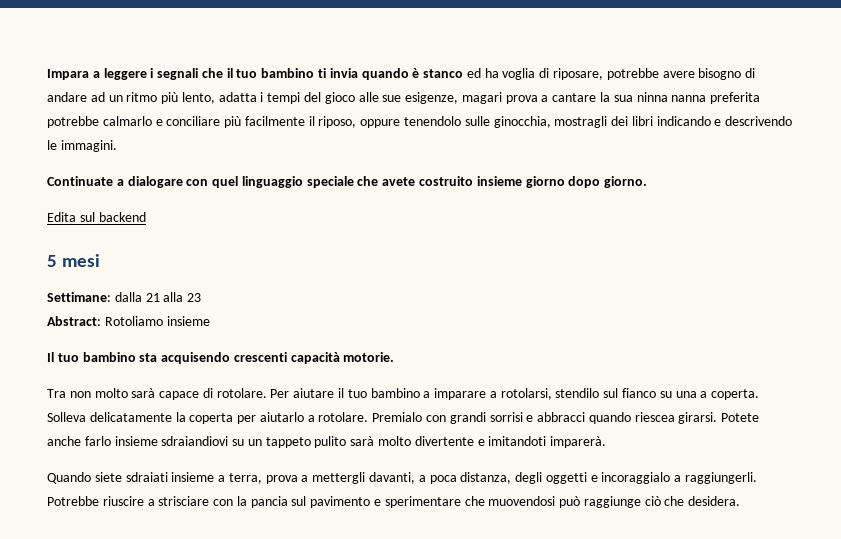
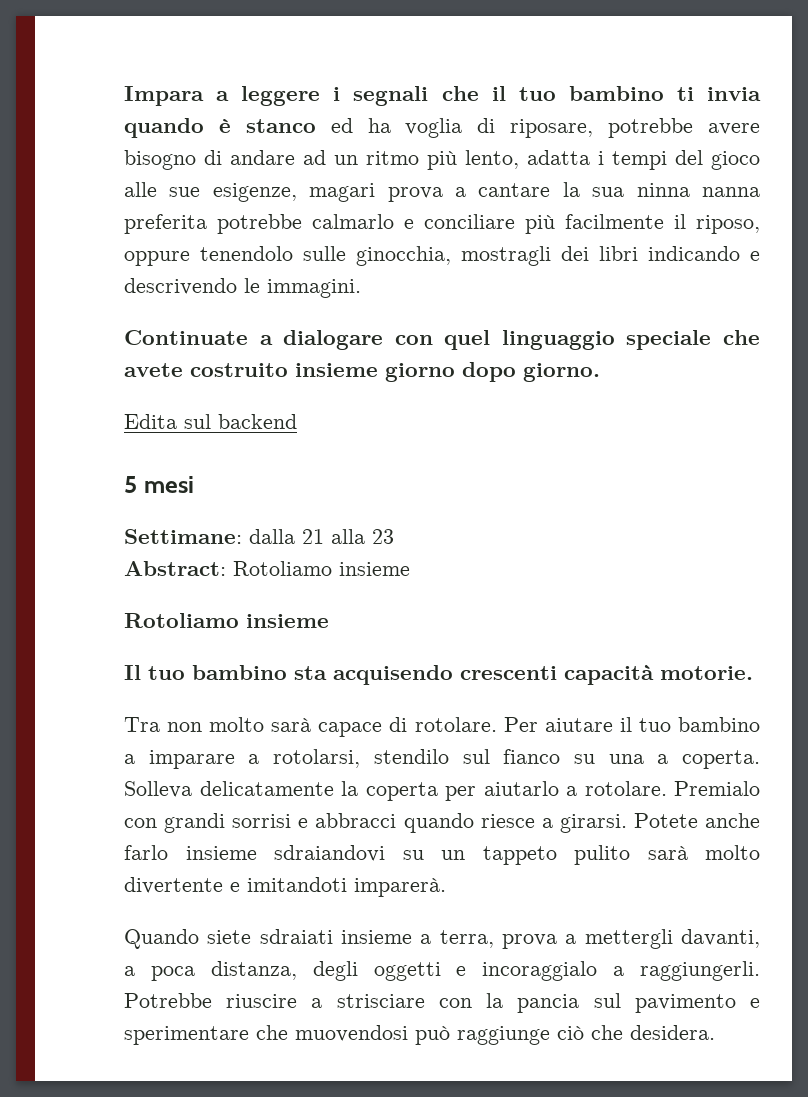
  Abstract: Rotoliamo insieme
+ Rotoliamo insieme
- Premialo con grandi sorrisi e abbracci quando riescea girarsi.
+ Premialo con grandi sorrisi e abbracci quando riesce a girarsi.
- Potete anche farlo insieme sdraiandiovi su un tappeto pulito sarà molto divertente e imitandoti imparerà.
+ Potete anche farlo insieme sdraiandovi su un tappeto pulito sarà molto divertente e imitandoti imparerà.

